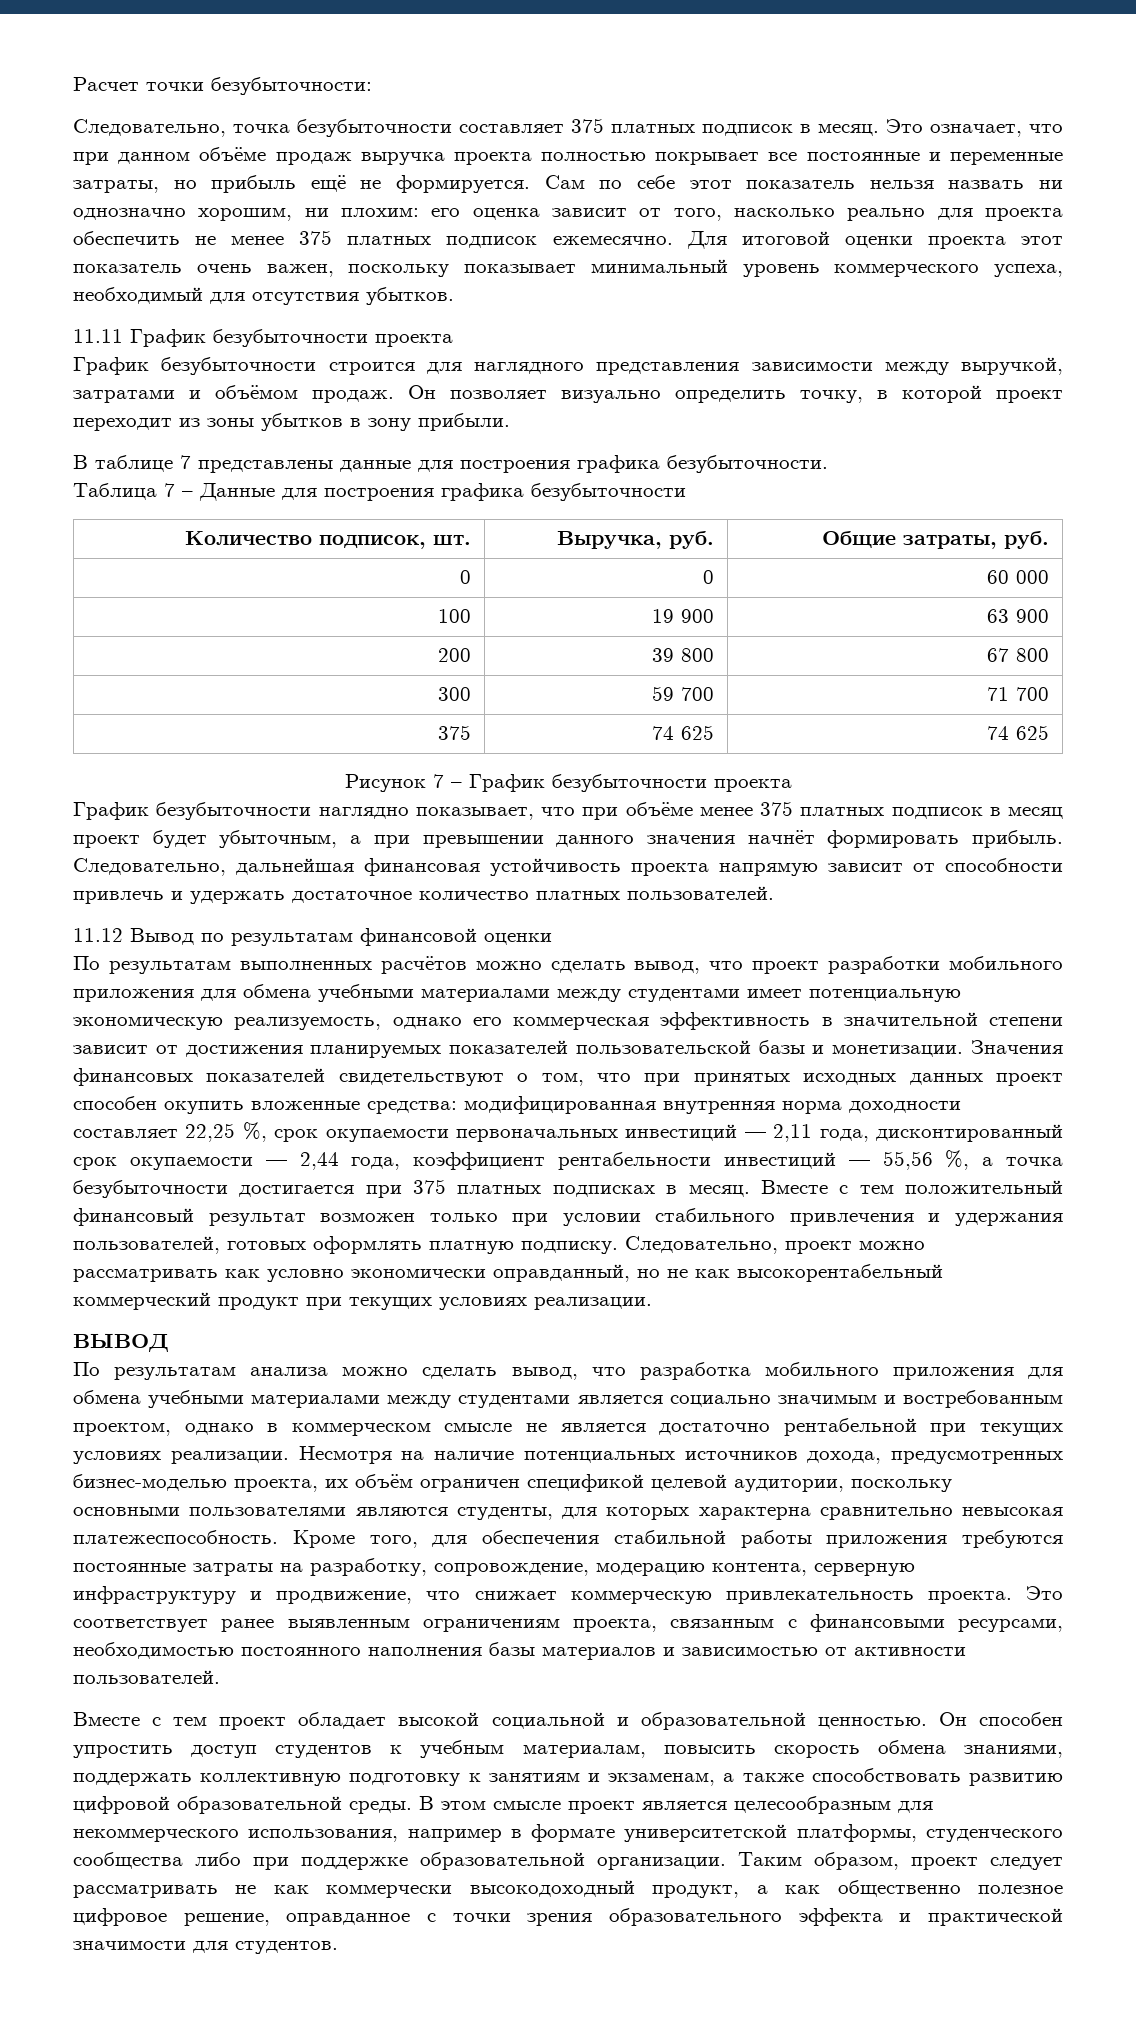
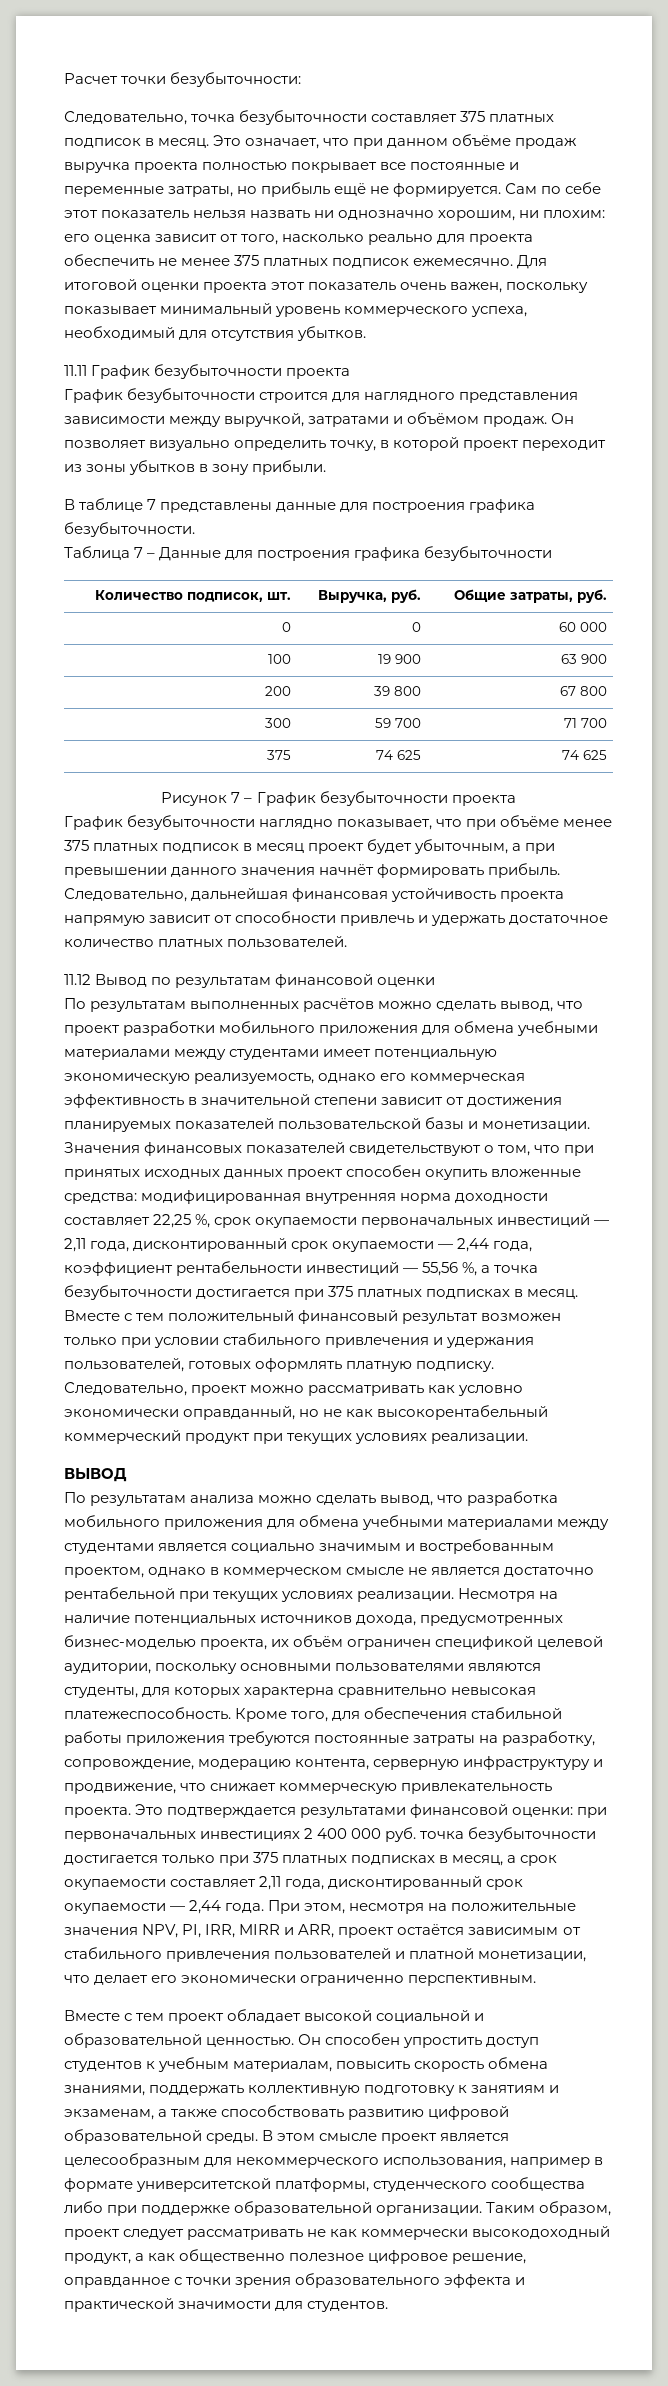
- Это соответствует ранее выявленным ограничениям проекта, связанным с финансовыми ресурсами, необходимостью постоянного наполнения базы материалов и зависимостью от активности пользователей.
+ Это подтверждается результатами финансовой оценки: при первоначальных инвестициях 2 400 000 руб. точка безубыточности достигается только при 375 платных подписках в месяц, а срок окупаемости составляет 2,11 года, дисконтированный срок окупаемости — 2,44 года. При этом, несмотря на положительные значения NPV, PI, IRR, MIRR и ARR, проект остаётся зависимым от стабильного привлечения пользователей и платной монетизации, что делает его экономически ограниченно перспективным.

